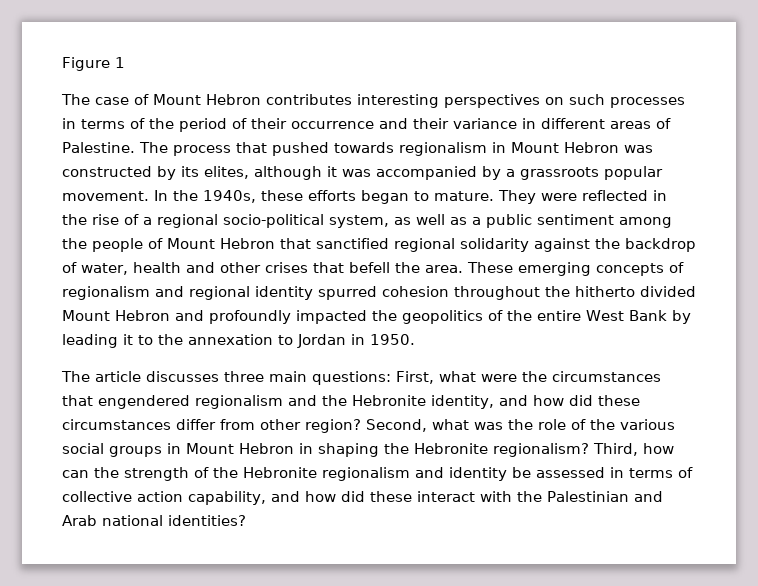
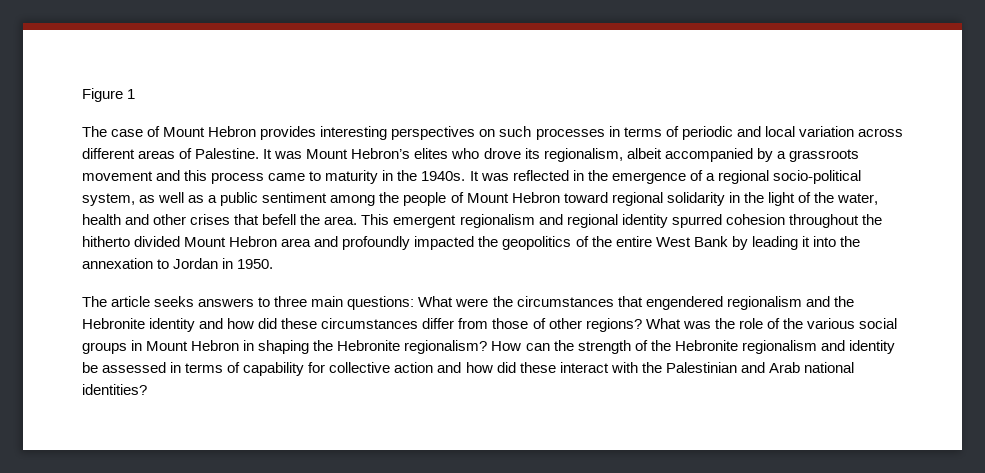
- The case of Mount Hebron contributes interesting perspectives on such processes in terms of the period of their occurrence and their variance in different areas of Palestine. The process that pushed towards regionalism in Mount Hebron was constructed by its elites, although it was accompanied by a grassroots popular movement. In the 1940s, these efforts began to mature. They were reflected in the rise of a regional socio-political system, as well as a public sentiment among the people of Mount Hebron that sanctified regional solidarity against the backdrop of water, health and other crises that befell the area.
+ The case of Mount Hebron provides interesting perspectives on such processes in terms of periodic and local variation across different areas of Palestine. It was Mount Hebron’s elites who drove its regionalism, albeit accompanied by a grassroots movement and this process came to maturity in the 1940s. It was reflected in the emergence of a regional socio-political system, as well as a public sentiment among the people of Mount Hebron toward regional solidarity in the light of the water, health and other crises that befell the area.
- These emerging concepts of regionalism and regional identity spurred cohesion throughout the hitherto divided Mount Hebron and profoundly impacted the geopolitics of the entire West Bank by leading it to the annexation to Jordan in 1950.
+ This emergent regionalism and regional identity spurred cohesion throughout the hitherto divided Mount Hebron area and profoundly impacted the geopolitics of the entire West Bank by leading it into the annexation to Jordan in 1950.
- The article discusses three main questions: First, what were the circumstances that engendered regionalism and the Hebronite identity, and how did these circumstances differ from other region? Second, what was the role of the various social groups in Mount Hebron in shaping the Hebronite regionalism?
+ The article seeks answers to three main questions: What were the circumstances that engendered regionalism and the Hebronite identity and how did these circumstances differ from those of other regions? What was the role of the various social groups in Mount Hebron in shaping the Hebronite regionalism?
- Third, how can the strength of the Hebronite regionalism and identity be assessed in terms of collective action capability, and how did these interact with the Palestinian and Arab national identities?
+ How can the strength of the Hebronite regionalism and identity be assessed in terms of capability for collective action and how did these interact with the Palestinian and Arab national identities?

